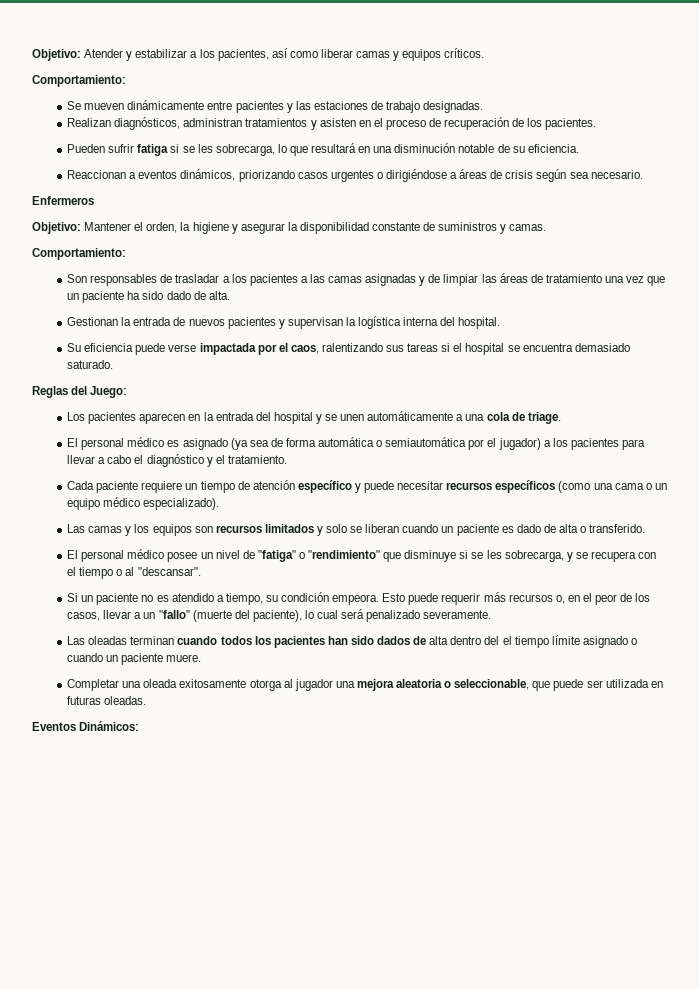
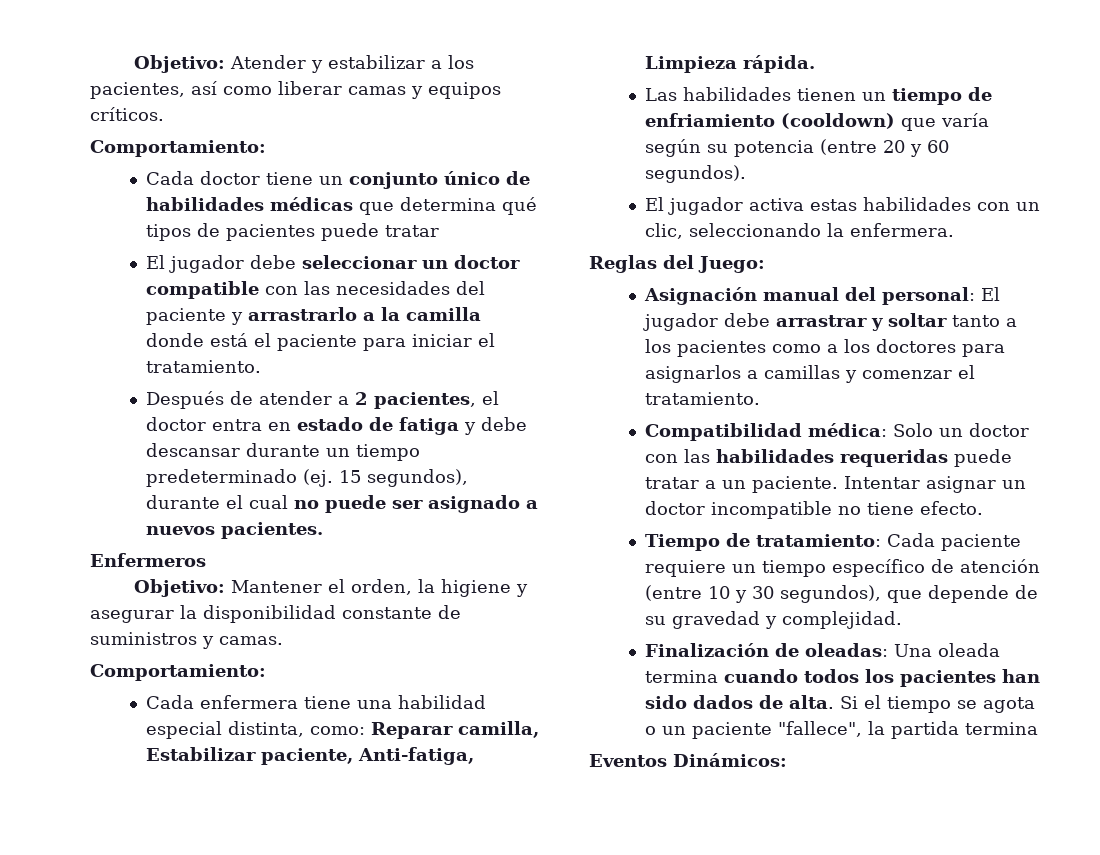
- Se mueven dinámicamente entre pacientes y las estaciones de trabajo designadas.
- Realizan diagnósticos, administran tratamientos y asisten en el proceso de recuperación de los pacientes.
- Pueden sufrir fatiga si se les sobrecarga, lo que resultará en una disminución notable de su eficiencia.
- Reaccionan a eventos dinámicos, priorizando casos urgentes o dirigiéndose a áreas de crisis según sea necesario.
+ Cada doctor tiene un conjunto único de habilidades médicas que determina qué tipos de pacientes puede tratar
+ El jugador debe seleccionar un doctor compatible con las necesidades del paciente y arrastrarlo a la camilla donde está el paciente para iniciar el tratamiento.
+ Después de atender a 2 pacientes, el doctor entra en estado de fatiga y debe descansar durante un tiempo predeterminado (ej. 15 segundos), durante el cual no puede ser asignado a nuevos pacientes.
- Son responsables de trasladar a los pacientes a las camas asignadas y de limpiar las áreas de tratamiento una vez que un paciente ha sido dado de alta.
- Gestionan la entrada de nuevos pacientes y supervisan la logística interna del hospital.
- Su eficiencia puede verse impactada por el caos, ralentizando sus tareas si el hospital se encuentra demasiado saturado.
+ Cada enfermera tiene una habilidad especial distinta, como: Reparar camilla, Estabilizar paciente, Anti-fatiga, Limpieza rápida.
+ Las habilidades tienen un tiempo de enfriamiento (cooldown) que varía según su potencia (entre 20 y 60 segundos).
+ El jugador activa estas habilidades con un clic, seleccionando la enfermera.
  Reglas del Juego:
- Los pacientes aparecen en la entrada del hospital y se unen automáticamente a una cola de triage.
- El personal médico es asignado (ya sea de forma automática o semiautomática por el jugador) a los pacientes para llevar a cabo el diagnóstico y el tratamiento.
- Cada paciente requiere un tiempo de atención específico y puede necesitar recursos específicos (como una cama o un equipo médico especializado).
- Las camas y los equipos son recursos limitados y solo se liberan cuando un paciente es dado de alta o transferido.
- El personal médico posee un nivel de "fatiga" o "rendimiento" que disminuye si se les sobrecarga, y se recupera con el tiempo o al "descansar".
- Si un paciente no es atendido a tiempo, su condición empeora. Esto puede requerir más recursos o, en el peor de los casos, llevar a un "fallo" (muerte del paciente), lo cual será penalizado severamente.
- Las oleadas terminan cuando todos los pacientes han sido dados de alta dentro del el tiempo límite asignado o cuando un paciente muere.
- Completar una oleada exitosamente otorga al jugador una mejora aleatoria o seleccionable, que puede ser utilizada en futuras oleadas.
+ Asignación manual del personal: El jugador debe arrastrar y soltar tanto a los pacientes como a los doctores para asignarlos a camillas y comenzar el tratamiento.
+ Compatibilidad médica: Solo un doctor con las habilidades requeridas puede tratar a un paciente. Intentar asignar un doctor incompatible no tiene efecto.
+ Tiempo de tratamiento: Cada paciente requiere un tiempo específico de atención (entre 10 y 30 segundos), que depende de su gravedad y complejidad.
+ Finalización de oleadas: Una oleada termina cuando todos los pacientes han sido dados de alta. Si el tiempo se agota o un paciente "fallece", la partida termina

